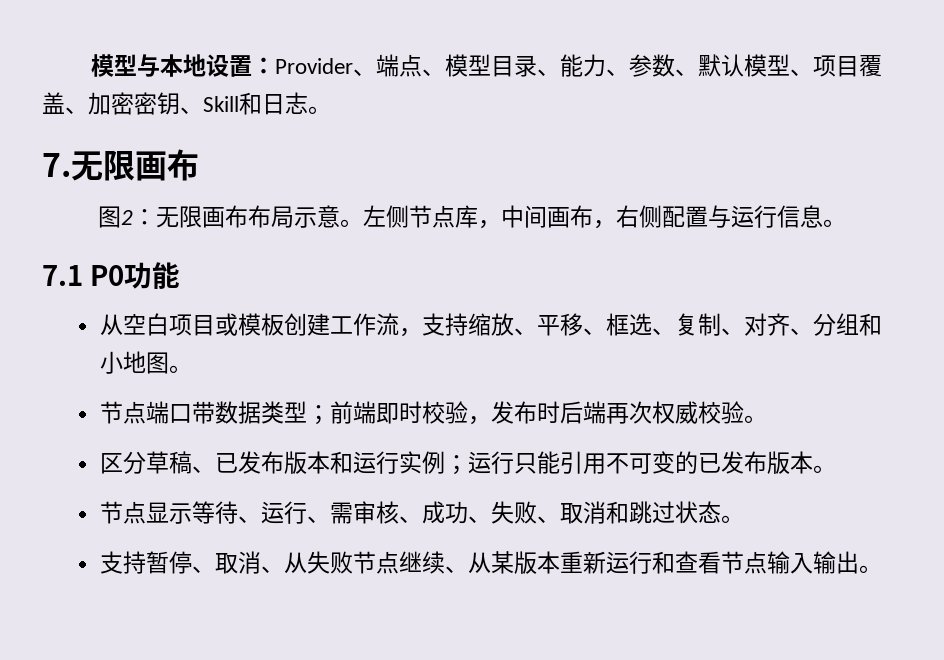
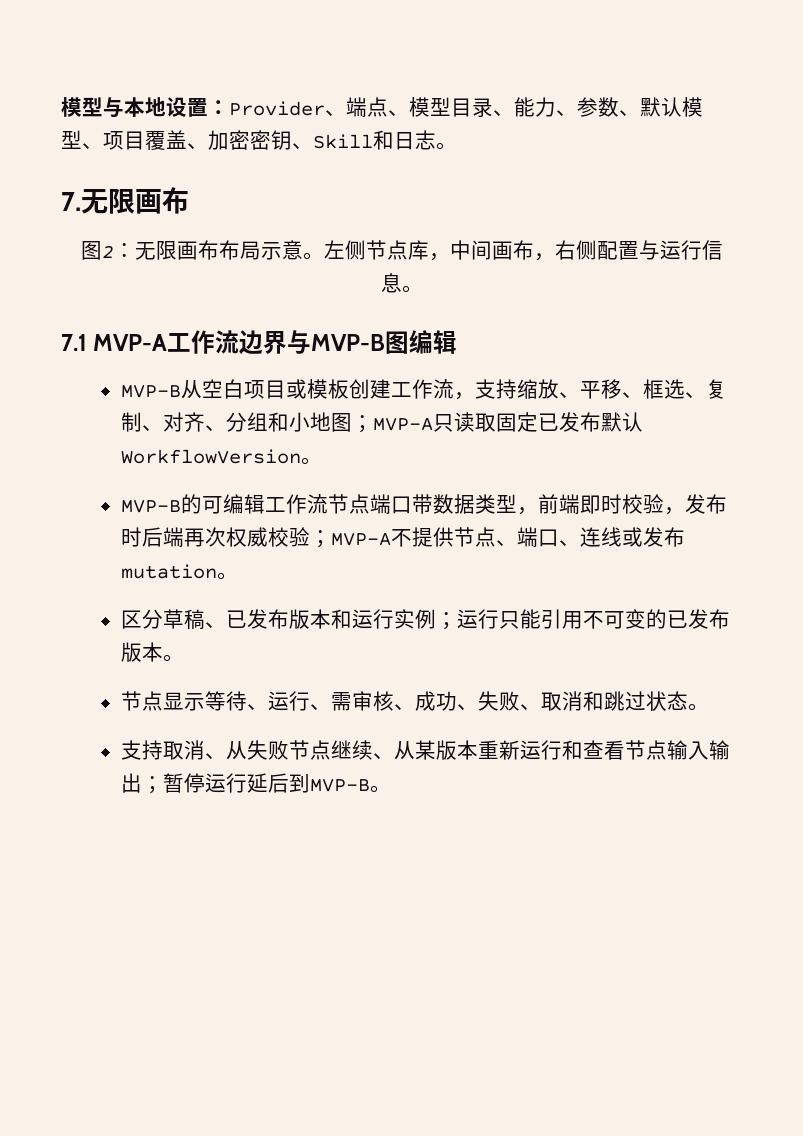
- 7.1 P0功能
- 从空白项目或模板创建工作流，支持缩放、平移、框选、复制、对齐、分组和小地图。
- 节点端口带数据类型；前端即时校验，发布时后端再次权威校验。
+ 7.1 MVP-A工作流边界与MVP-B图编辑
+ MVP-B从空白项目或模板创建工作流，支持缩放、平移、框选、复制、对齐、分组和小地图；MVP-A只读取固定已发布默认WorkflowVersion。
+ MVP-B的可编辑工作流节点端口带数据类型，前端即时校验，发布时后端再次权威校验；MVP-A不提供节点、端口、连线或发布mutation。
- 支持暂停、取消、从失败节点继续、从某版本重新运行和查看节点输入输出。
+ 支持取消、从失败节点继续、从某版本重新运行和查看节点输入输出；暂停运行延后到MVP-B。

